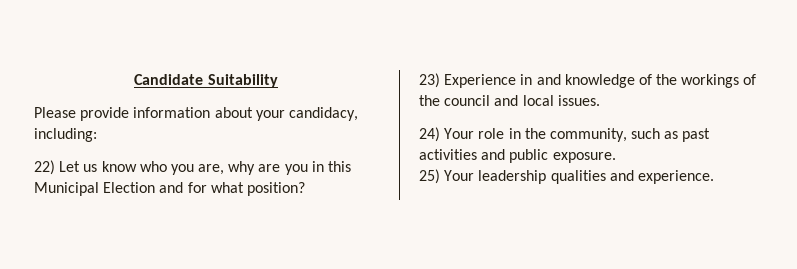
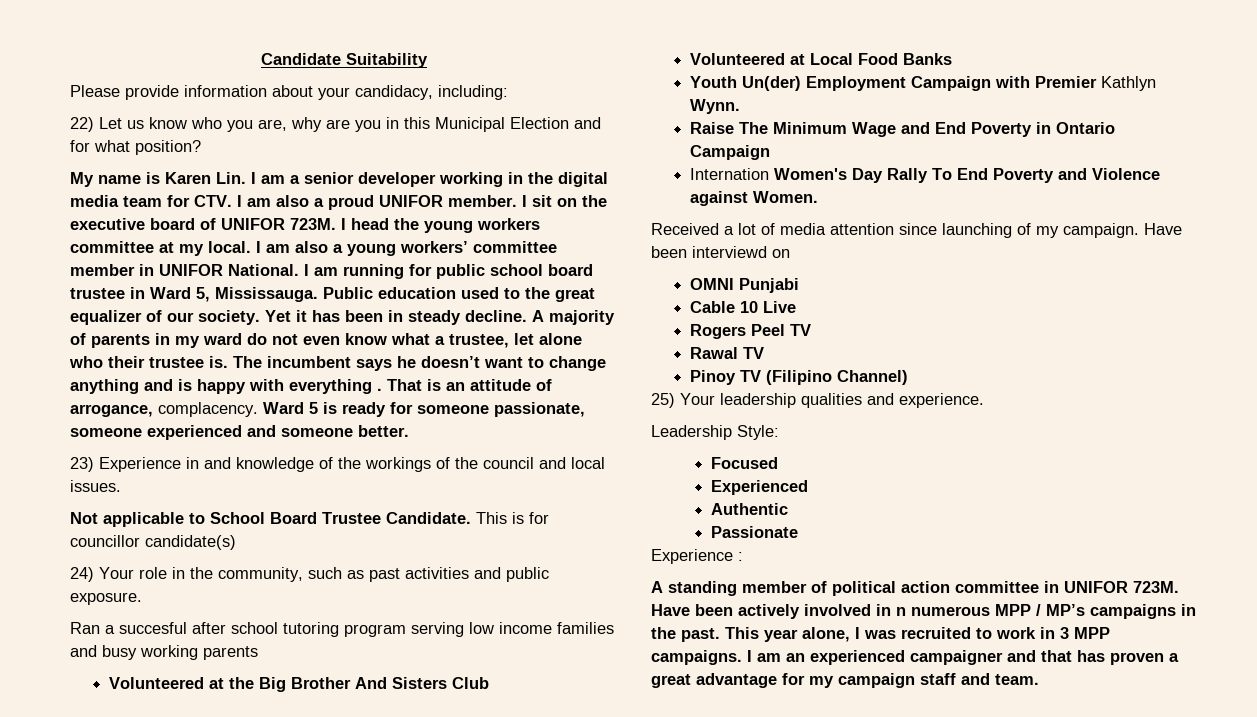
+ My name is Karen Lin. I am a senior developer working in the digital media team for CTV. I am also a proud UNIFOR member. I sit on the executive board of UNIFOR 723M. I head the young workers committee at my local. I am also a young workers’ committee member in UNIFOR National. I am running for public school board trustee in Ward 5, Mississauga. Public education used to the great equalizer of our society. Yet it has been in steady decline. A majority of parents in my ward do not even know what a trustee, let alone who their trustee is. The incumbent says he doesn’t want to change anything and is happy with everything . That is an attitude of arrogance, complacency. Ward 5 is ready for someone passionate, someone experienced and someone better.
+ Not applicable to School Board Trustee Candidate. This is for councillor candidate(s)
+ Ran a succesful after school tutoring program serving low income families and busy working parents
+ Volunteered at the Big Brother And Sisters Club
+ Volunteered at Local Food Banks
+ Youth Un(der) Employment Campaign with Premier Kathlyn Wynn.
+ Raise The Minimum Wage and End Poverty in Ontario Campaign
+ Internation Women's Day Rally To End Poverty and Violence against Women.
+ Received a lot of media attention since launching of my campaign. Have been interviewd on
+ OMNI Punjabi
+ Cable 10 Live
+ Rogers Peel TV
+ Rawal TV
+ Pinoy TV (Filipino Channel)
+ Leadership Style:
+ Focused
+ Experienced
+ Authentic
+ Passionate
+ Experience :
+ A standing member of political action committee in UNIFOR 723M. Have been actively involved in n numerous MPP / MP’s campaigns in the past. This year alone, I was recruited to work in 3 MPP campaigns. I am an experienced campaigner and that has proven a great advantage for my campaign staff and team.

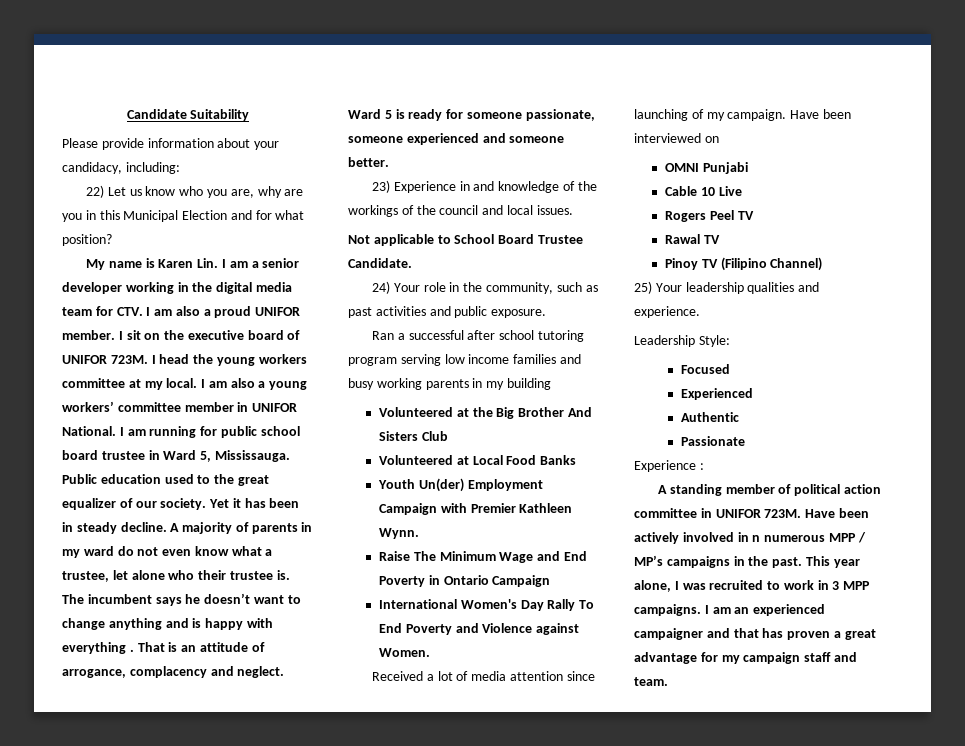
- That is an attitude of arrogance, complacency.
+ That is an attitude of arrogance, complacency and neglect.
- This is for councillor candidate(s)
- Ran a succesful after school tutoring program serving low income families and busy working parents
+ Ran a successful after school tutoring program serving low income families and busy working parents in my building
- Youth Un(der) Employment Campaign with Premier Kathlyn Wynn.
+ Youth Un(der) Employment Campaign with Premier Kathleen Wynn.
- Internation Women's Day Rally To End Poverty and Violence against Women.
+ International Women's Day Rally To End Poverty and Violence against Women.
- Have been interviewd on
+ Have been interviewed on

